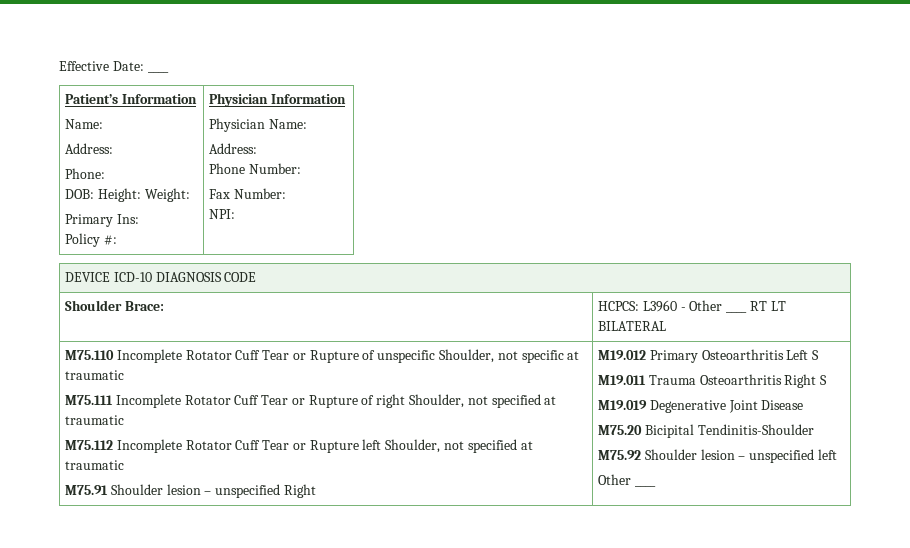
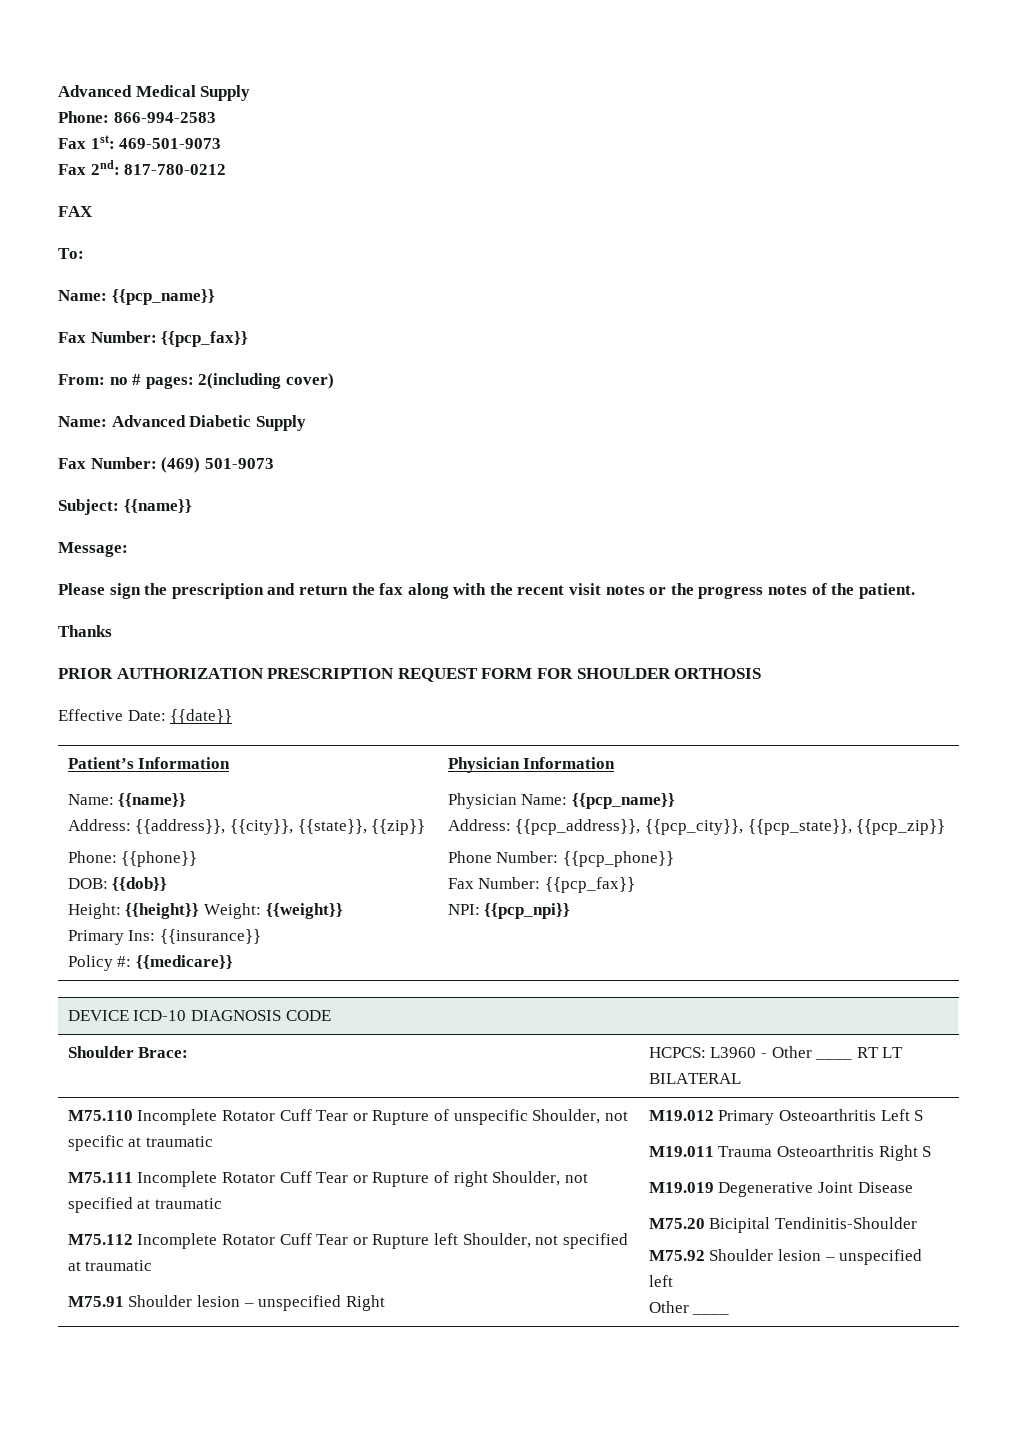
+ Advanced Medical Supply
+ Phone: 866-994-2583
+ Fax 1st: 469-501-9073
+ Fax 2nd: 817-780-0212
+ FAX
+ To:
+ Name: {{pcp_name}}
+ Fax Number: {{pcp_fax}}
+ From: no # pages: 2(including cover)
+ Name: Advanced Diabetic Supply
+ Fax Number: (469) 501-9073
+ Subject: {{name}}
+ Message:
+ Please sign the prescription and return the fax along with the recent visit notes or the progress notes of the patient.
+ Thanks
+ PRIOR AUTHORIZATION PRESCRIPTION REQUEST FORM FOR SHOULDER ORTHOSIS
- Effective Date: ____
+ Effective Date: {{date}}
  Patient’s Information
- Name:
- Address:
- Phone:
+ Name: {{name}}
+ Address: {{address}}, {{city}}, {{state}}, {{zip}}
+ Phone: {{phone}}
- DOB: Height: Weight:
+ DOB: {{dob}}
+ Height: {{height}} Weight: {{weight}}
- Primary Ins:
+ Primary Ins: {{insurance}}
- Policy #:
+ Policy #: {{medicare}}
- Physician Name:
- Address:
+ Physician Name: {{pcp_name}}
+ Address: {{pcp_address}}, {{pcp_city}}, {{pcp_state}}, {{pcp_zip}}
- Phone Number:
- Fax Number:
+ Phone Number: {{pcp_phone}}
+ Fax Number: {{pcp_fax}}
- NPI:
+ NPI: {{pcp_npi}}

